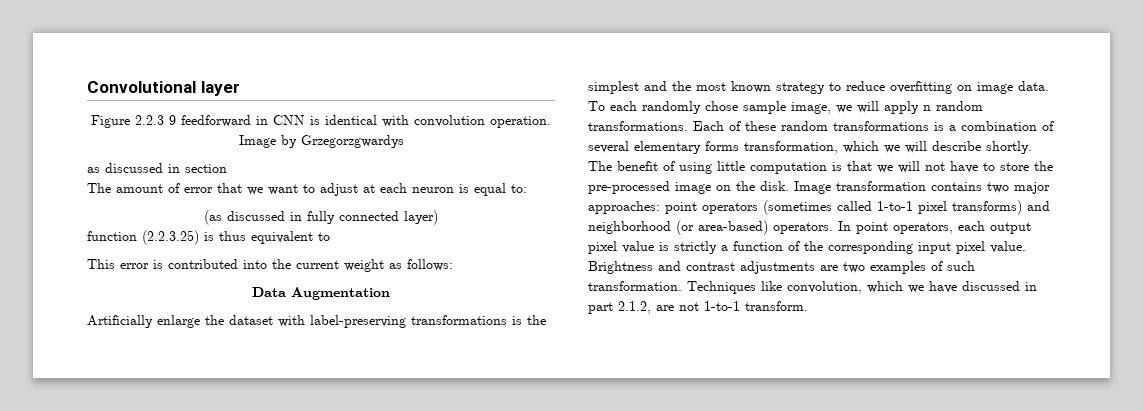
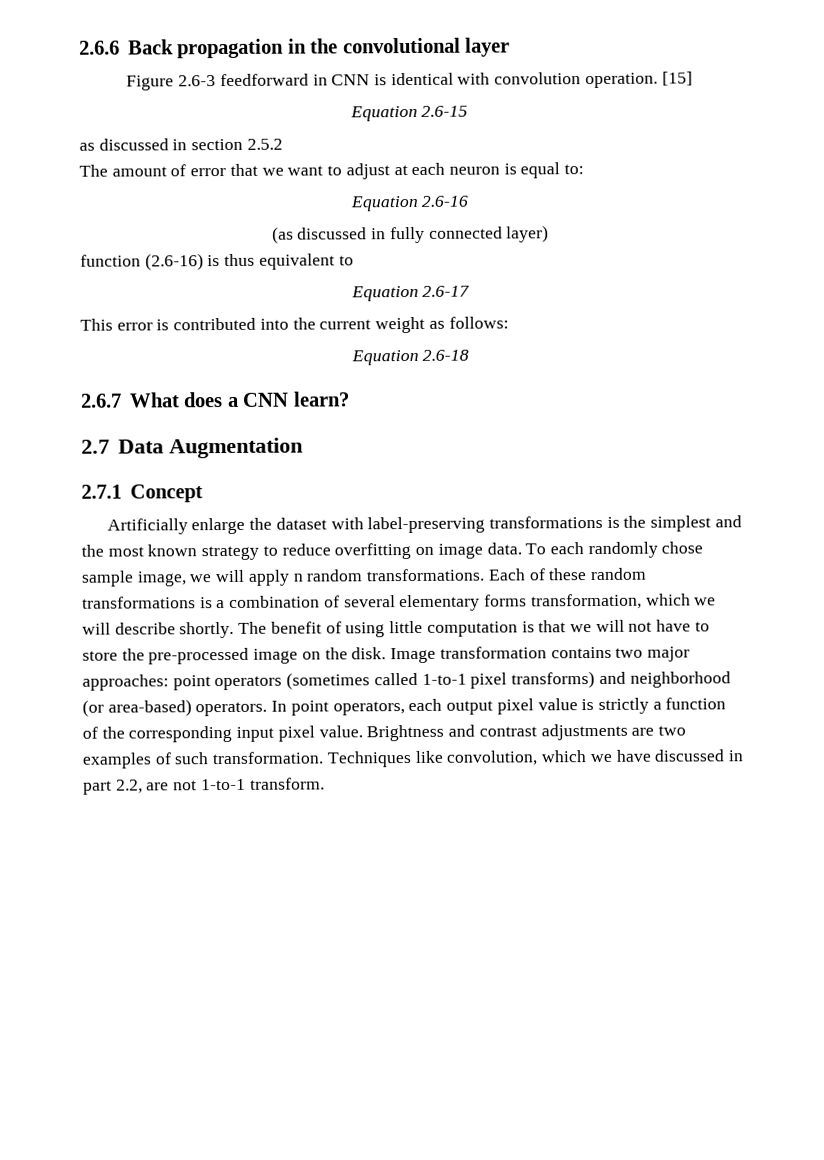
- Convolutional layer
+ 2.6.6 Back propagation in the convolutional layer
- Figure 2.2.3 9 feedforward in CNN is identical with convolution operation.
+ Figure 2.6-3 feedforward in CNN is identical with convolution operation.
- Image by Grzegorzgwardys
+ [15]
+ Equation 2.6-15
- as discussed in section
+ as discussed in section 2.5.2
+ Equation 2.6-16
- function (2.2.3.25) is thus equivalent to
+ function (2.6-16) is thus equivalent to
+ Equation 2.6-17
- Data Augmentation
+ Equation 2.6-18
+ 2.6.7 What does a CNN learn?
+ 2.7 Data Augmentation
+ 2.7.1 Concept
- Techniques like convolution, which we have discussed in part 2.1.2, are not 1-to-1 transform.
+ Techniques like convolution, which we have discussed in part 2.2, are not 1-to-1 transform.

